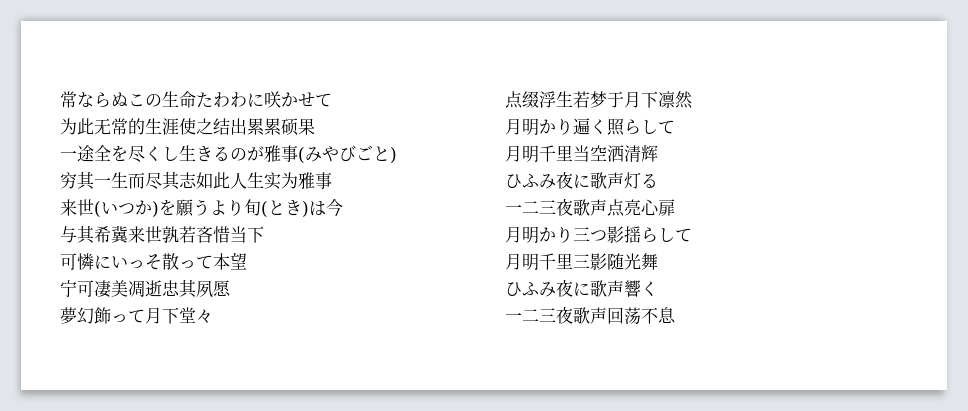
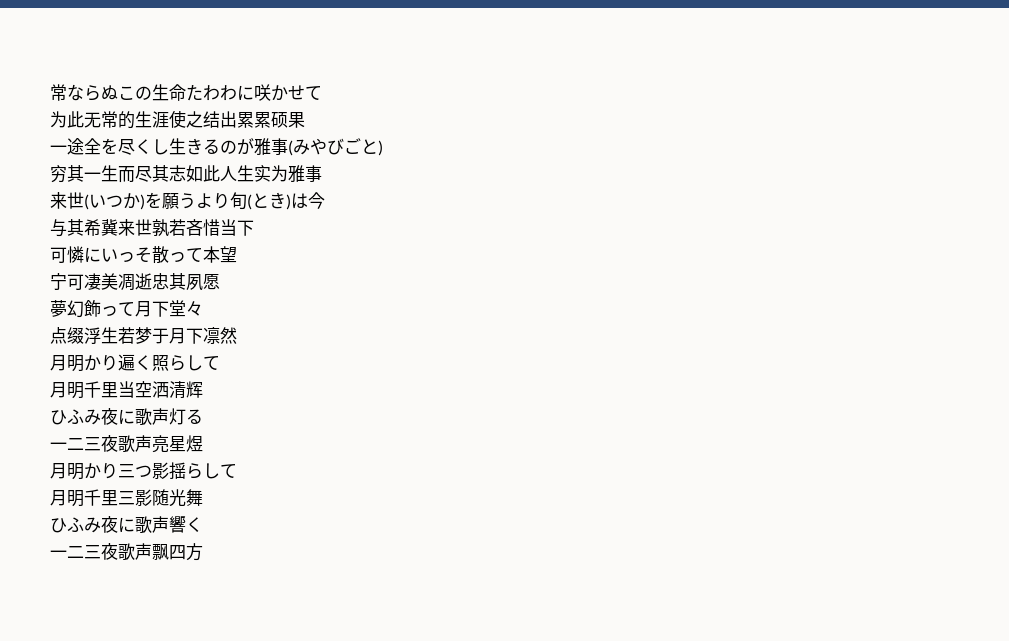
- 一二三夜歌声点亮心扉
+ 一二三夜歌声亮星煜
- 一二三夜歌声回荡不息
+ 一二三夜歌声飘四方

